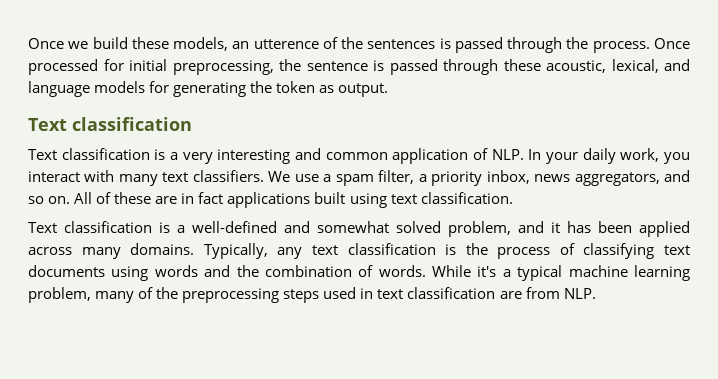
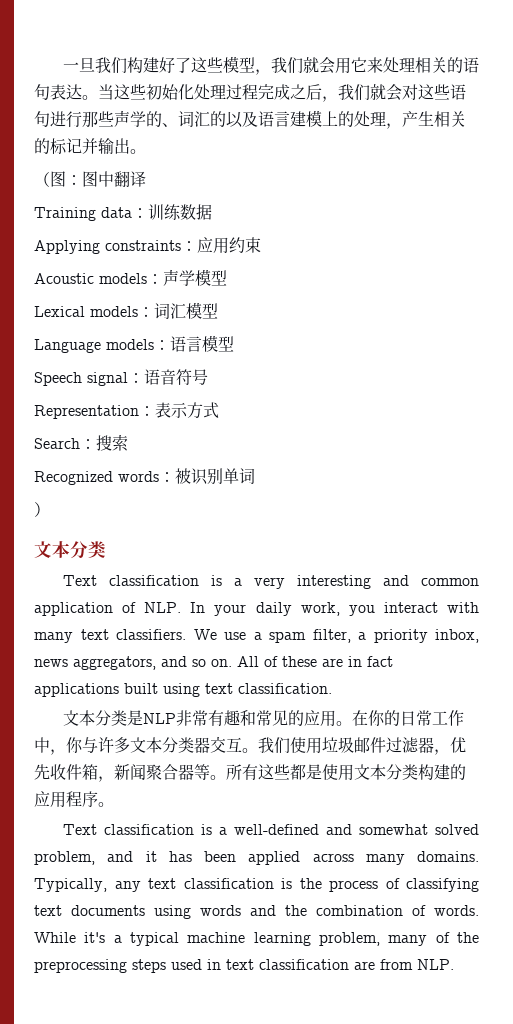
- Once we build these models, an utterence of the sentences is passed through the process. Once processed for initial preprocessing, the sentence is passed through these acoustic, lexical, and language models for generating the token as output.
- Text classification
+ 一旦我们构建好了这些模型，我们就会用它来处理相关的语句表达。当这些初始化处理过程完成之后，我们就会对这些语句进行那些声学的、词汇的以及语言建模上的处理，产生相关的标记并输出。
+ （图：图中翻译
+ Training data：训练数据
+ Applying constraints：应用约束
+ Acoustic models：声学模型
+ Lexical models：词汇模型
+ Language models：语言模型
+ Speech signal：语音符号
+ Representation：表示方式
+ Search：搜索
+ Recognized words：被识别单词
+ ）
+ 文本分类
+ 文本分类是NLP非常有趣和常见的应用。在你的日常工作中，你与许多文本分类器交互。我们使用垃圾邮件过滤器，优先收件箱，新闻聚合器等。所有这些都是使用文本分类构建的应用程序。

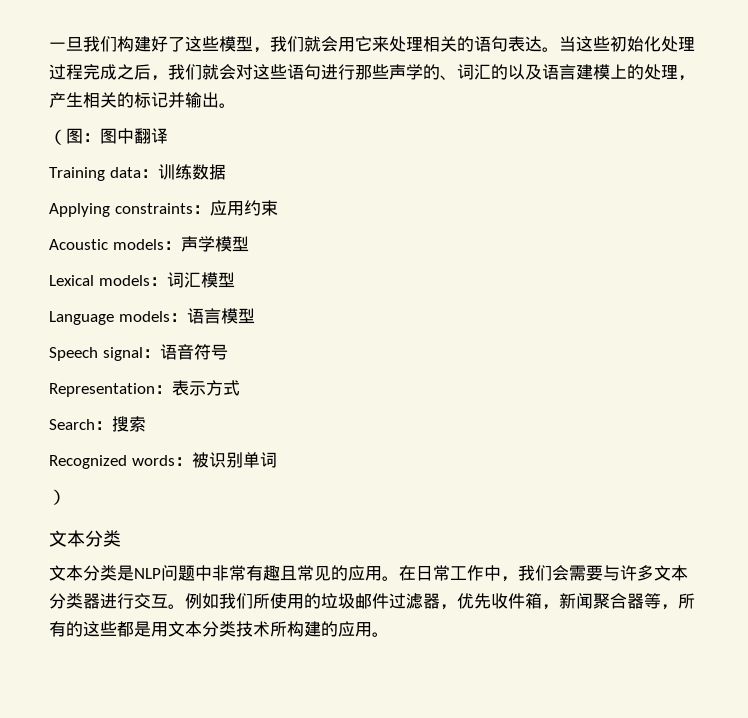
- Text classification is a very interesting and common application of NLP. In your daily work, you interact with many text classifiers. We use a spam filter, a priority inbox, news aggregators, and so on. All of these are in fact applications built using text classification.
- 文本分类是NLP非常有趣和常见的应用。
+ 文本分类是NLP问题中非常有趣且常见的应用。
- 在你的日常工作中，你与许多文本分类器交互。我们使用垃圾邮件过滤器，优先收件箱，新闻聚合器等。所有这些都是使用文本分类构建的应用程序。
- Text classification is a well-defined and somewhat solved problem, and it has been applied across many domains. Typically, any text classification is the process of classifying text documents using words and the combination of words. While it's a typical machine learning problem, many of the preprocessing steps used in text classification are from NLP.
+ 在日常工作中，我们会需要与许多文本分类器进行交互。例如我们所使用的垃圾邮件过滤器，优先收件箱，新闻聚合器等，所有的这些都是用文本分类技术所构建的应用。

